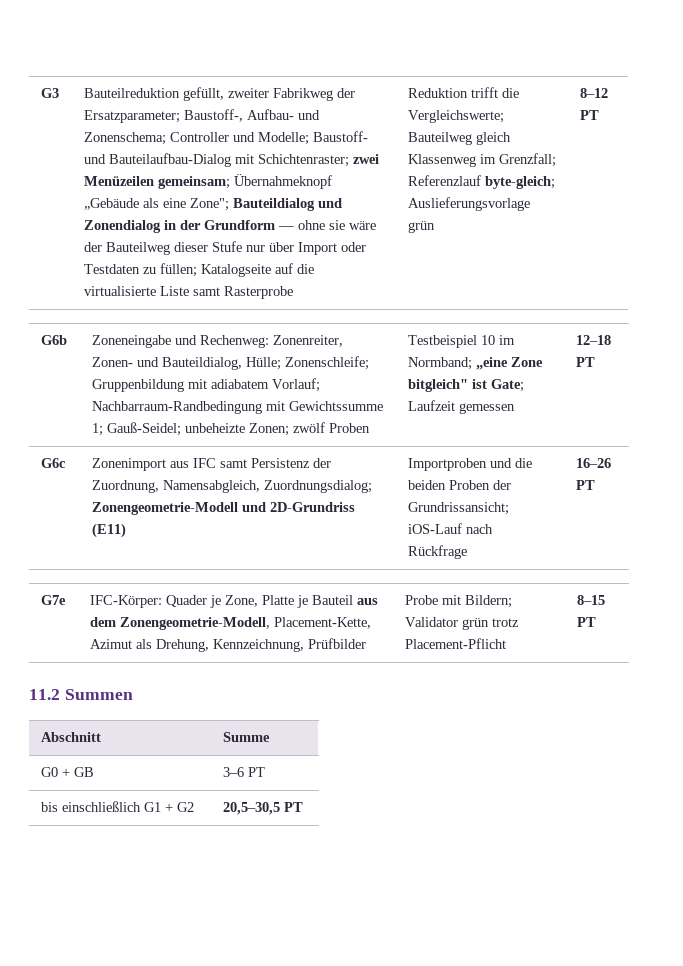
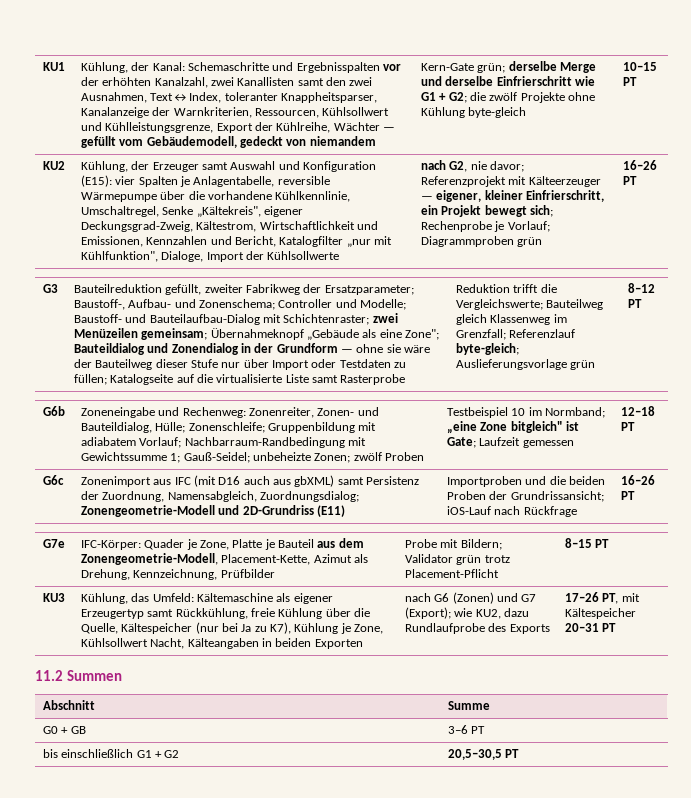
+ KU1 | Kühlung, der Kanal: Schemaschritte und Ergebnisspalten vor der erhöhten Kanalzahl, zwei Kanallisten samt den zwei Ausnahmen, Text↔Index, toleranter Knappheitsparser, Kanalanzeige der Warnkriterien, Ressourcen, Kühlsollwert und Kühlleistungsgrenze, Export der Kühlreihe, Wächter — gefüllt vom Gebäudemodell, gedeckt von niemandem | Kern-Gate grün; derselbe Merge und derselbe Einfrierschritt wie G1 + G2; die zwölf Projekte ohne Kühlung byte-gleich | 10–15 PT
+ KU2 | Kühlung, der Erzeuger samt Auswahl und Konfiguration (E15): vier Spalten je Anlagentabelle, reversible Wärmepumpe über die vorhandene Kühlkennlinie, Umschaltregel, Senke „Kältekreis", eigener Deckungsgrad-Zweig, Kältestrom, Wirtschaftlichkeit und Emissionen, Kennzahlen und Bericht, Katalogfilter „nur mit Kühlfunktion", Dialoge, Import der Kühlsollwerte | nach G2, nie davor; Referenzprojekt mit Kälteerzeuger — eigener, kleiner Einfrierschritt, ein Projekt bewegt sich; Rechenprobe je Vorlauf; Diagrammproben grün | 16–26 PT
- G6c | Zonenimport aus IFC samt Persistenz der Zuordnung, Namensabgleich, Zuordnungsdialog; Zonengeometrie-Modell und 2D-Grundriss (E11) | Importproben und die beiden Proben der Grundrissansicht; iOS-Lauf nach Rückfrage | 16–26 PT
+ G6c | Zonenimport aus IFC (mit D16 auch aus gbXML) samt Persistenz der Zuordnung, Namensabgleich, Zuordnungsdialog; Zonengeometrie-Modell und 2D-Grundriss (E11) | Importproben und die beiden Proben der Grundrissansicht; iOS-Lauf nach Rückfrage | 16–26 PT
+ KU3 | Kühlung, das Umfeld: Kältemaschine als eigener Erzeugertyp samt Rückkühlung, freie Kühlung über die Quelle, Kältespeicher (nur bei Ja zu K7), Kühlung je Zone, Kühlsollwert Nacht, Kälteangaben in beiden Exporten | nach G6 (Zonen) und G7 (Export); wie KU2, dazu Rundlaufprobe des Exports | 17–26 PT, mit Kältespeicher 20–31 PT

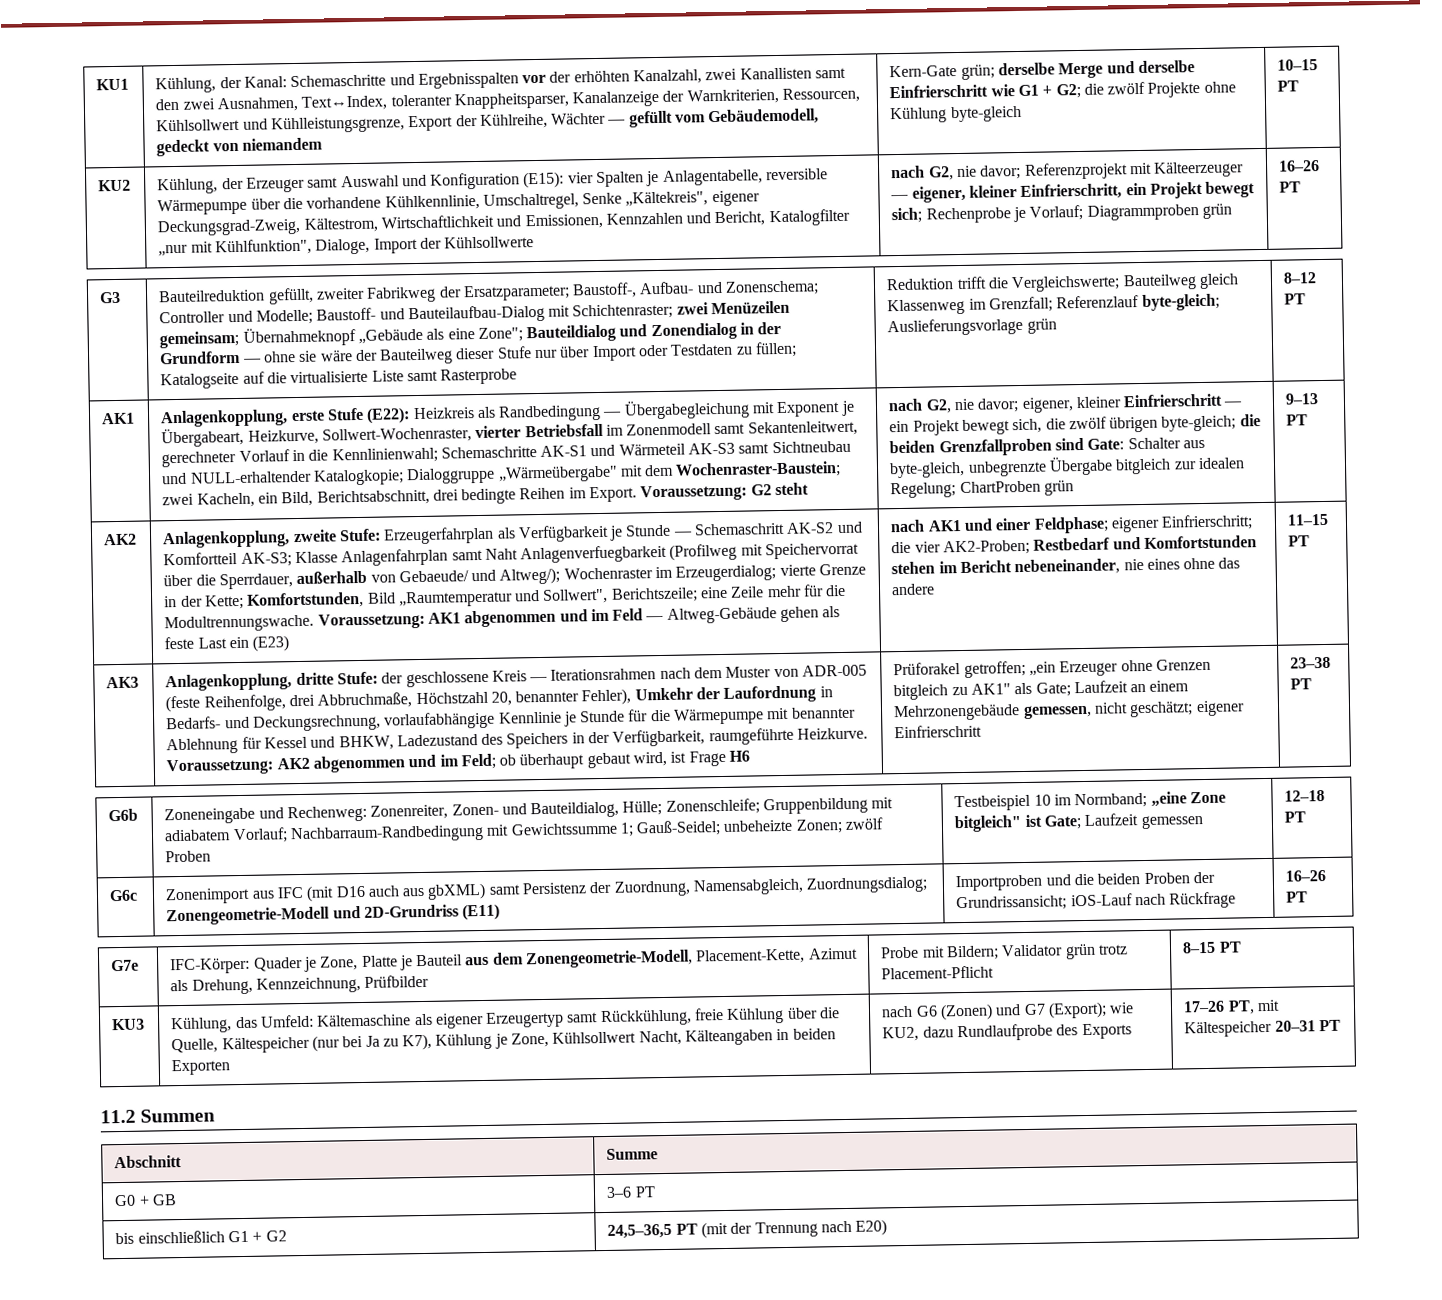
+ AK1 | Anlagenkopplung, erste Stufe (E22): Heizkreis als Randbedingung — Übergabegleichung mit Exponent je Übergabeart, Heizkurve, Sollwert-Wochenraster, vierter Betriebsfall im Zonenmodell samt Sekantenleitwert, gerechneter Vorlauf in die Kennlinienwahl; Schemaschritte AK-S1 und Wärmeteil AK-S3 samt Sichtneubau und NULL-erhaltender Katalogkopie; Dialoggruppe „Wärmeübergabe" mit dem Wochenraster-Baustein; zwei Kacheln, ein Bild, Berichtsabschnitt, drei bedingte Reihen im Export. Voraussetzung: G2 steht | nach G2, nie davor; eigener, kleiner Einfrierschritt — ein Projekt bewegt sich, die zwölf übrigen byte-gleich; die beiden Grenzfallproben sind Gate: Schalter aus byte-gleich, unbegrenzte Übergabe bitgleich zur idealen Regelung; ChartProben grün | 9–13 PT
+ AK2 | Anlagenkopplung, zweite Stufe: Erzeugerfahrplan als Verfügbarkeit je Stunde — Schemaschritt AK-S2 und Komfortteil AK-S3; Klasse Anlagenfahrplan samt Naht Anlagenverfuegbarkeit (Profilweg mit Speichervorrat über die Sperrdauer, außerhalb von Gebaeude/ und Altweg/); Wochenraster im Erzeugerdialog; vierte Grenze in der Kette; Komfortstunden, Bild „Raumtemperatur und Sollwert", Berichtszeile; eine Zeile mehr für die Modultrennungswache. Voraussetzung: AK1 abgenommen und im Feld — Altweg-Gebäude gehen als feste Last ein (E23) | nach AK1 und einer Feldphase; eigener Einfrierschritt; die vier AK2-Proben; Restbedarf und Komfortstunden stehen im Bericht nebeneinander, nie eines ohne das andere | 11–15 PT
+ AK3 | Anlagenkopplung, dritte Stufe: der geschlossene Kreis — Iterationsrahmen nach dem Muster von ADR-005 (feste Reihenfolge, drei Abbruchmaße, Höchstzahl 20, benannter Fehler), Umkehr der Laufordnung in Bedarfs- und Deckungsrechnung, vorlaufabhängige Kennlinie je Stunde für die Wärmepumpe mit benannter Ablehnung für Kessel und BHKW, Ladezustand des Speichers in der Verfügbarkeit, raumgeführte Heizkurve. Voraussetzung: AK2 abgenommen und im Feld; ob überhaupt gebaut wird, ist Frage H6 | Prüforakel getroffen; „ein Erzeuger ohne Grenzen bitgleich zu AK1" als Gate; Laufzeit an einem Mehrzonengebäude gemessen, nicht geschätzt; eigener Einfrierschritt | 23–38 PT
- bis einschließlich G1 + G2 | 20,5–30,5 PT
+ bis einschließlich G1 + G2 | 24,5–36,5 PT (mit der Trennung nach E20)

